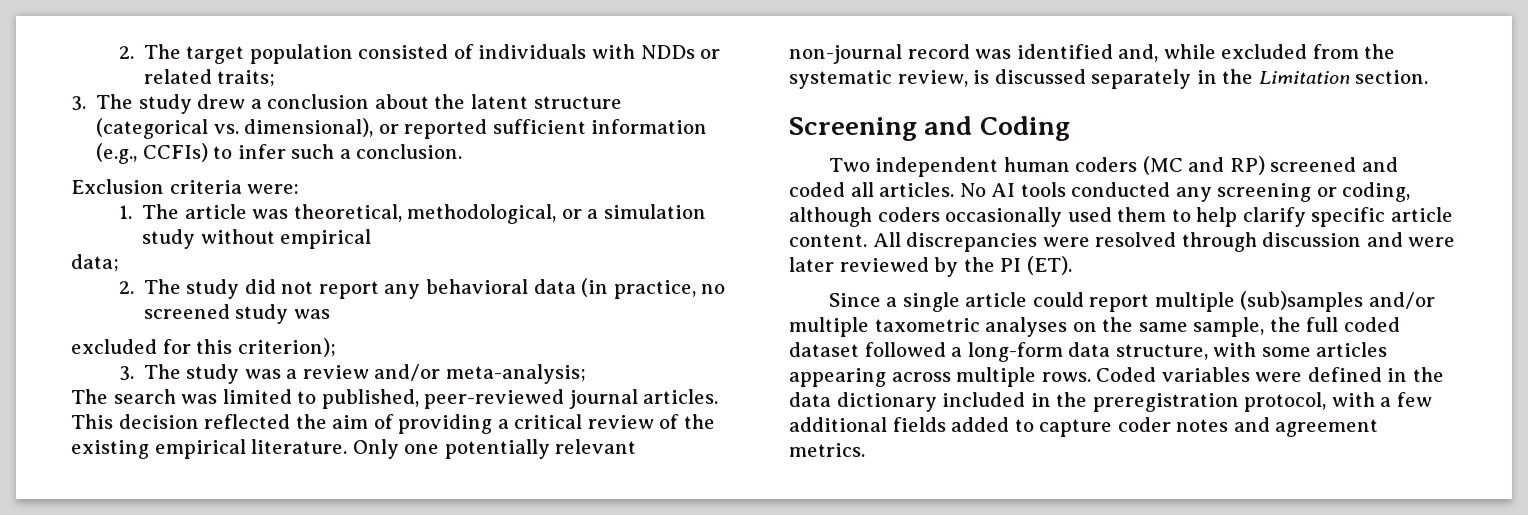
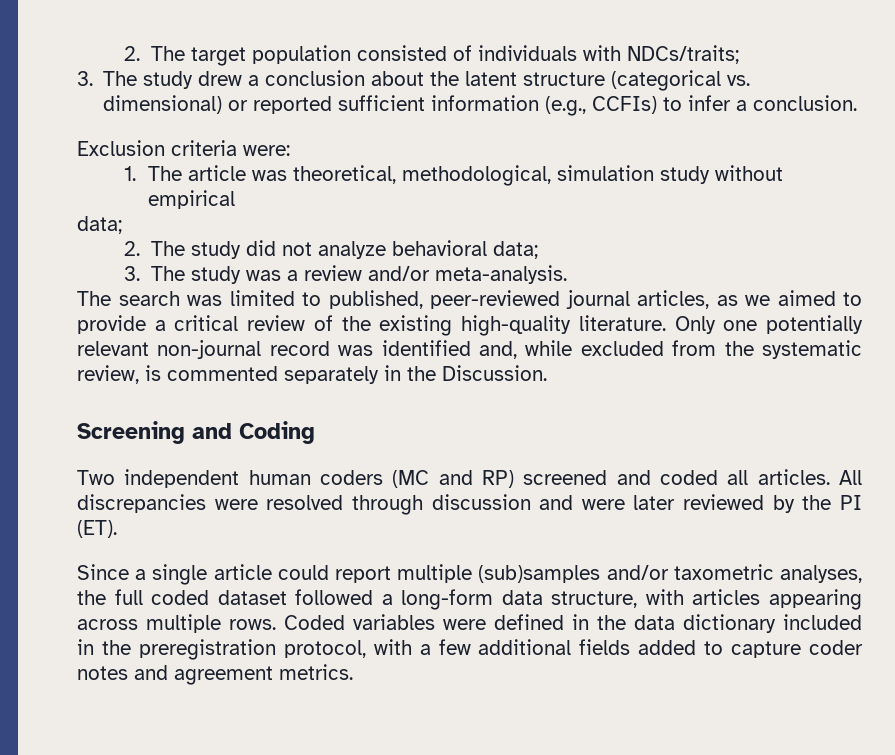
- 2. The target population consisted of individuals with NDDs or related traits;
+ 2. The target population consisted of individuals with NDCs/traits;
- 3. The study drew a conclusion about the latent structure (categorical vs. dimensional), or reported sufficient information (e.g., CCFIs) to infer such a conclusion.
+ 3. The study drew a conclusion about the latent structure (categorical vs. dimensional) or reported sufficient information (e.g., CCFIs) to infer a conclusion.
- 1. The article was theoretical, methodological, or a simulation study without empirical
+ 1. The article was theoretical, methodological, simulation study without empirical
- 2. The study did not report any behavioral data (in practice, no screened study was
- excluded for this criterion);
+ 2. The study did not analyze behavioral data;
- 3. The study was a review and/or meta-analysis;
+ 3. The study was a review and/or meta-analysis.
- The search was limited to published, peer-reviewed journal articles. This decision reflected the aim of providing a critical review of the existing empirical literature.
+ The search was limited to published, peer-reviewed journal articles, as we aimed to provide a critical review of the existing high-quality literature.
- Only one potentially relevant non-journal record was identified and, while excluded from the systematic review, is discussed separately in the Limitation section.
+ Only one potentially relevant non-journal record was identified and, while excluded from the systematic review, is commented separately in the Discussion.
- No AI tools conducted any screening or coding, although coders occasionally used them to help clarify specific article content.
- Since a single article could report multiple (sub)samples and/or multiple taxometric analyses on the same sample, the full coded dataset followed a long-form data structure, with some articles appearing across multiple rows.
+ Since a single article could report multiple (sub)samples and/or taxometric analyses, the full coded dataset followed a long-form data structure, with articles appearing across multiple rows.

